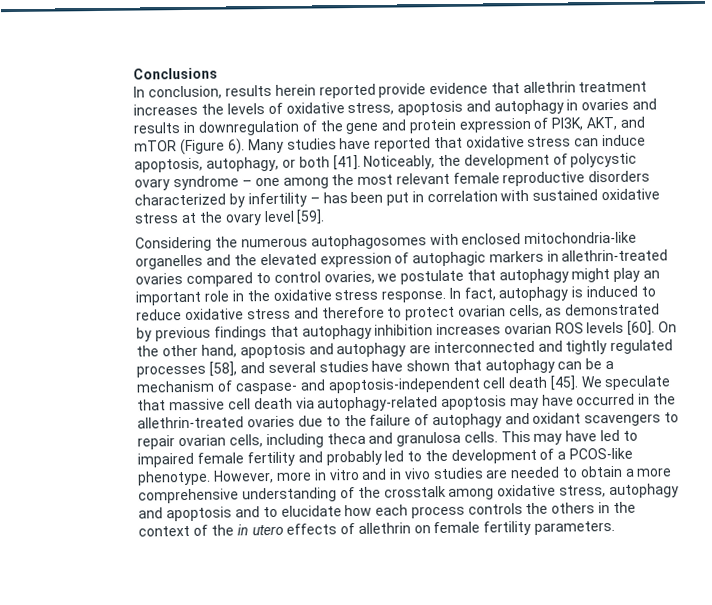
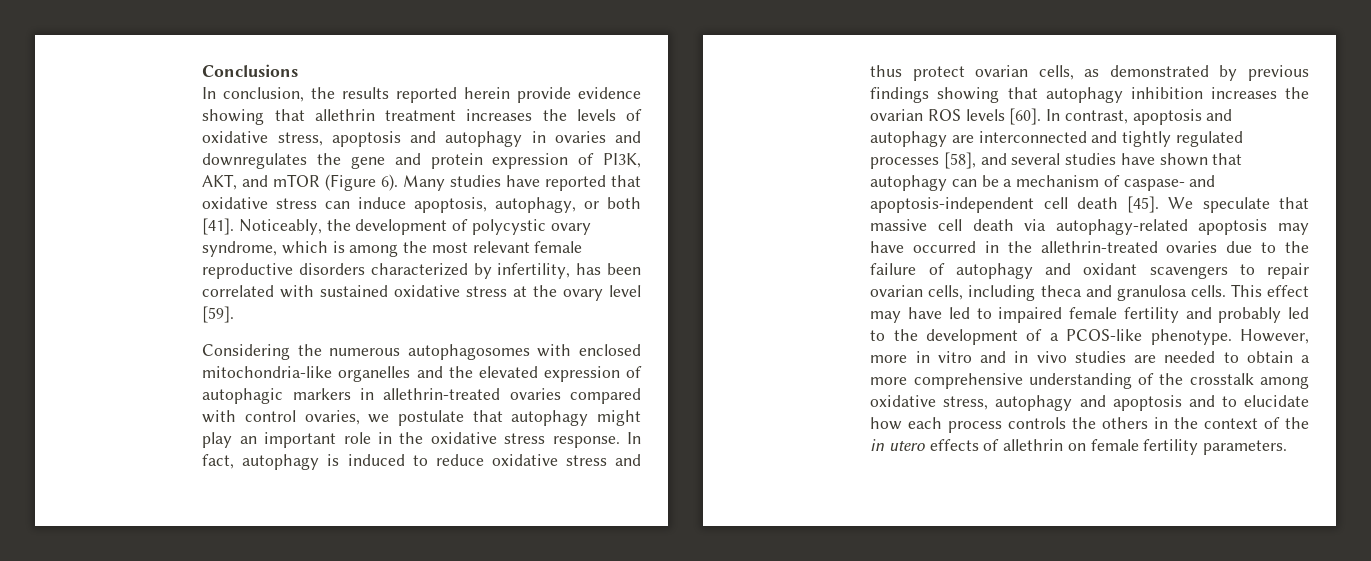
- In conclusion, results herein reported provide evidence that allethrin treatment increases the levels of oxidative stress, apoptosis and autophagy in ovaries and results in downregulation of the gene and protein expression of PI3K, AKT, and mTOR (Figure 6).
+ In conclusion, the results reported herein provide evidence showing that allethrin treatment increases the levels of oxidative stress, apoptosis and autophagy in ovaries and downregulates the gene and protein expression of PI3K, AKT, and mTOR (Figure 6).
- Noticeably, the development of polycystic ovary syndrome – one among the most relevant female reproductive disorders characterized by infertility – has been put in correlation with sustained oxidative stress at the ovary level [59].
+ Noticeably, the development of polycystic ovary syndrome, which is among the most relevant female reproductive disorders characterized by infertility, has been correlated with sustained oxidative stress at the ovary level [59].
- Considering the numerous autophagosomes with enclosed mitochondria‐like organelles and the elevated expression of autophagic markers in allethrin-treated ovaries compared to control ovaries, we postulate that autophagy might play an important role in the oxidative stress response.
+ Considering the numerous autophagosomes with enclosed mitochondria‐like organelles and the elevated expression of autophagic markers in allethrin-treated ovaries compared with control ovaries, we postulate that autophagy might play an important role in the oxidative stress response.
- In fact, autophagy is induced to reduce oxidative stress and therefore to protect ovarian cells, as demonstrated by previous findings that autophagy inhibition increases ovarian ROS levels [60].
+ In fact, autophagy is induced to reduce oxidative stress and thus protect ovarian cells, as demonstrated by previous findings showing that autophagy inhibition increases the ovarian ROS levels [60].
- On the other hand, apoptosis and autophagy are interconnected and tightly regulated processes [58], and several studies have shown that autophagy can be a mechanism of caspase- and apoptosis‐independent cell death [45].
+ In contrast, apoptosis and autophagy are interconnected and tightly regulated processes [58], and several studies have shown that autophagy can be a mechanism of caspase- and apoptosis‐independent cell death [45].
- This may have led to impaired female fertility and probably led to the development of a PCOS-like phenotype.
+ This effect may have led to impaired female fertility and probably led to the development of a PCOS-like phenotype.

